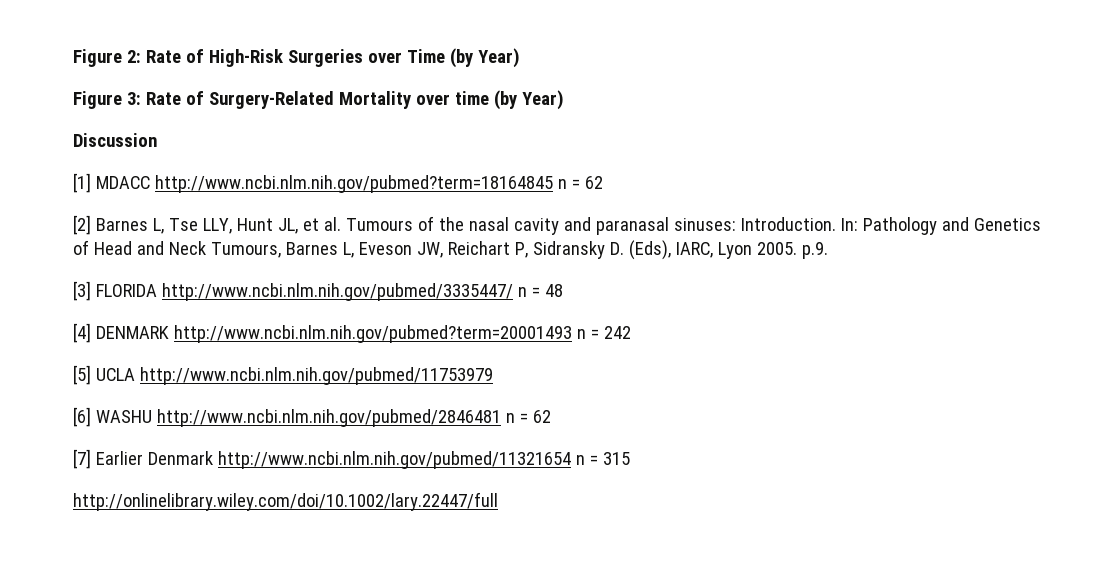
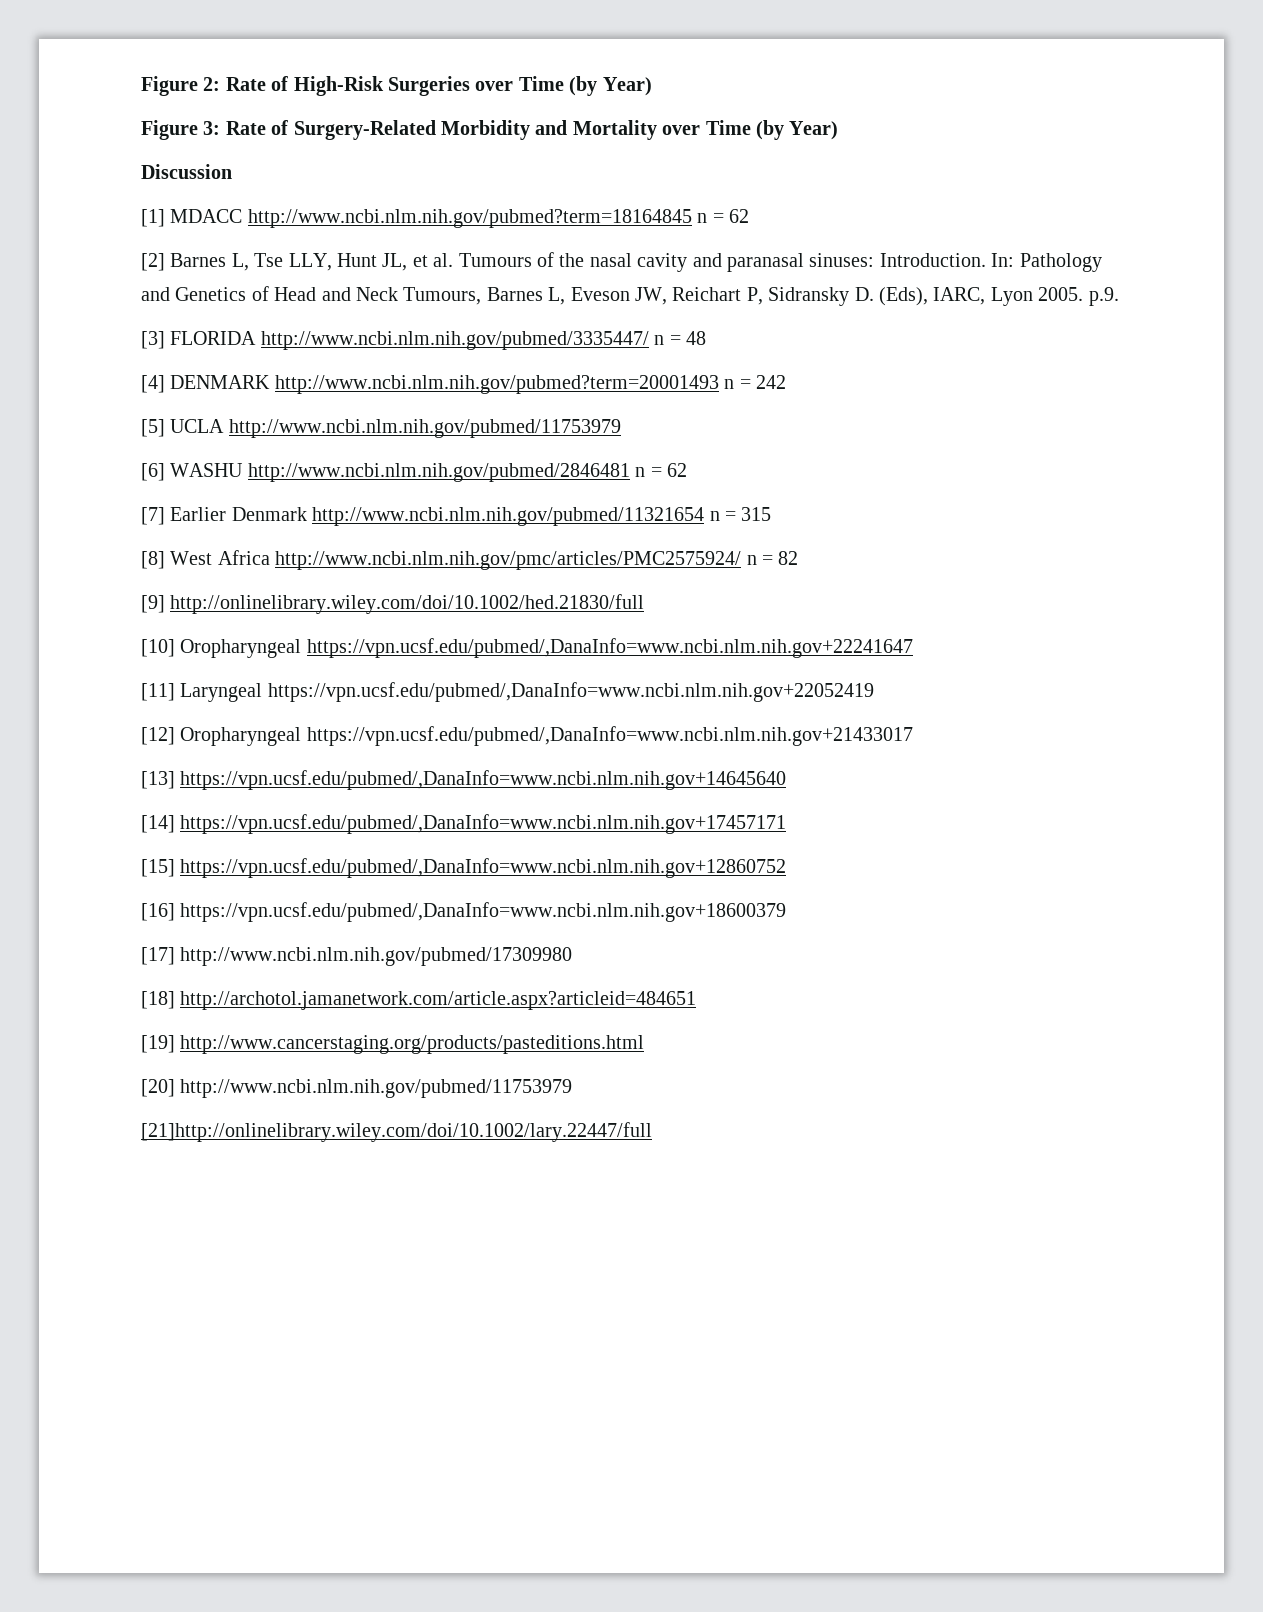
- Figure 3: Rate of Surgery-Related Mortality over time (by Year)
+ Figure 3: Rate of Surgery-Related Morbidity and Mortality over Time (by Year)
- http://onlinelibrary.wiley.com/doi/10.1002/lary.22447/full
+ [8] West Africa http://www.ncbi.nlm.nih.gov/pmc/articles/PMC2575924/ n = 82
+ [9] http://onlinelibrary.wiley.com/doi/10.1002/hed.21830/full
+ [10] Oropharyngeal https://vpn.ucsf.edu/pubmed/,DanaInfo=www.ncbi.nlm.nih.gov+22241647
+ [11] Laryngeal https://vpn.ucsf.edu/pubmed/,DanaInfo=www.ncbi.nlm.nih.gov+22052419
+ [12] Oropharyngeal https://vpn.ucsf.edu/pubmed/,DanaInfo=www.ncbi.nlm.nih.gov+21433017
+ [13] https://vpn.ucsf.edu/pubmed/,DanaInfo=www.ncbi.nlm.nih.gov+14645640
+ [14] https://vpn.ucsf.edu/pubmed/,DanaInfo=www.ncbi.nlm.nih.gov+17457171
+ [15] https://vpn.ucsf.edu/pubmed/,DanaInfo=www.ncbi.nlm.nih.gov+12860752
+ [16] https://vpn.ucsf.edu/pubmed/,DanaInfo=www.ncbi.nlm.nih.gov+18600379
+ [17] http://www.ncbi.nlm.nih.gov/pubmed/17309980
+ [18] http://archotol.jamanetwork.com/article.aspx?articleid=484651
+ [19] http://www.cancerstaging.org/products/pasteditions.html
+ [20] http://www.ncbi.nlm.nih.gov/pubmed/11753979
+ [21]http://onlinelibrary.wiley.com/doi/10.1002/lary.22447/full

